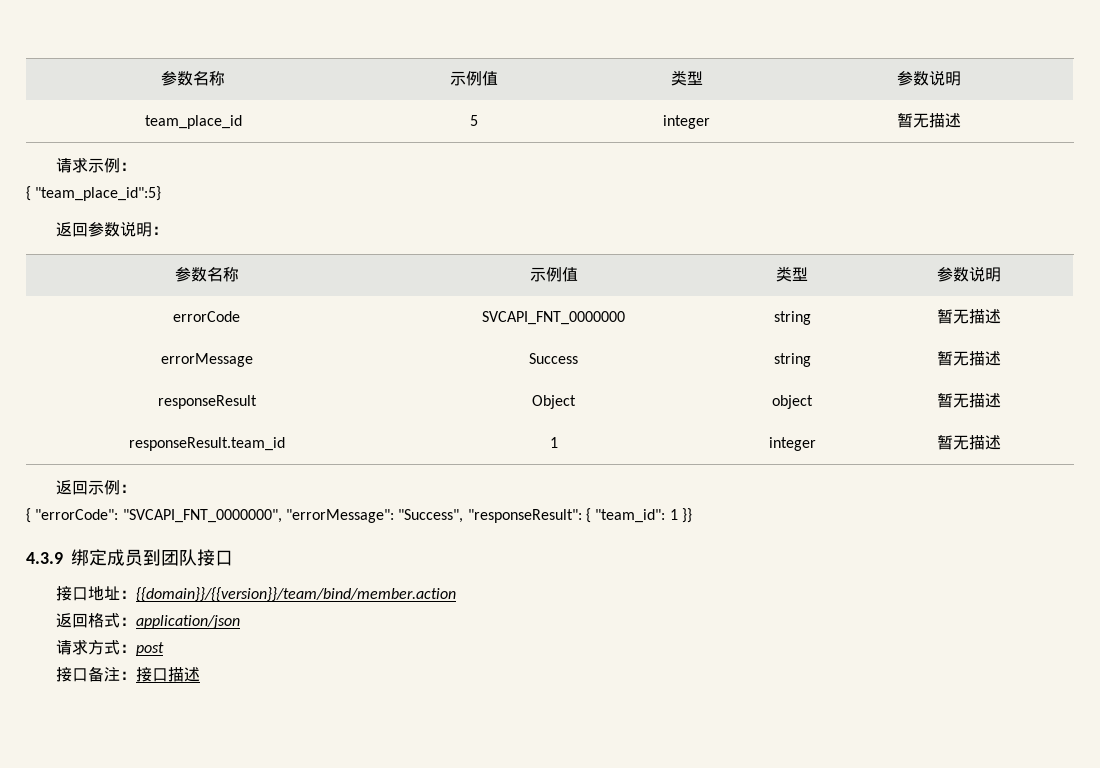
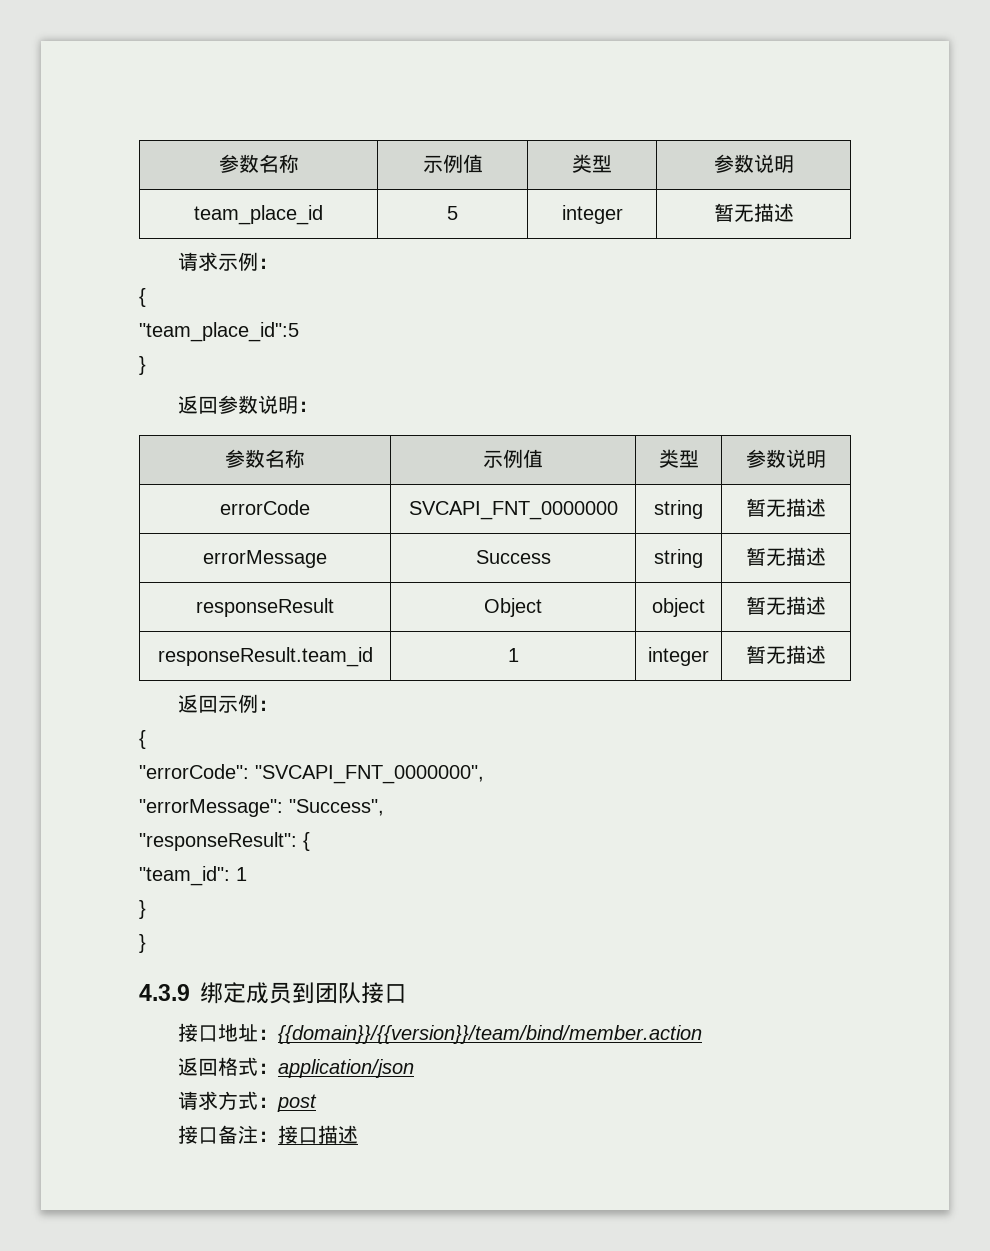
  请求示例：
- { "team_place_id":5}
+ {
+ "team_place_id":5
+ }
  返回示例：
- { "errorCode": "SVCAPI_FNT_0000000", "errorMessage": "Success", "responseResult": { "team_id": 1 }}
+ {
+ "errorCode": "SVCAPI_FNT_0000000",
+ "errorMessage": "Success",
+ "responseResult": {
+ "team_id": 1
+ }
+ }

